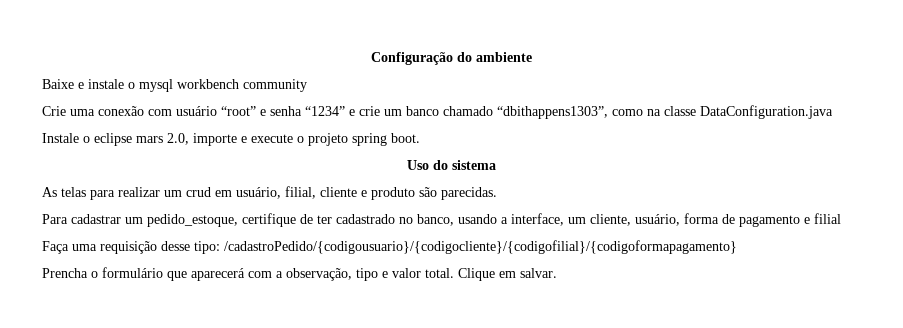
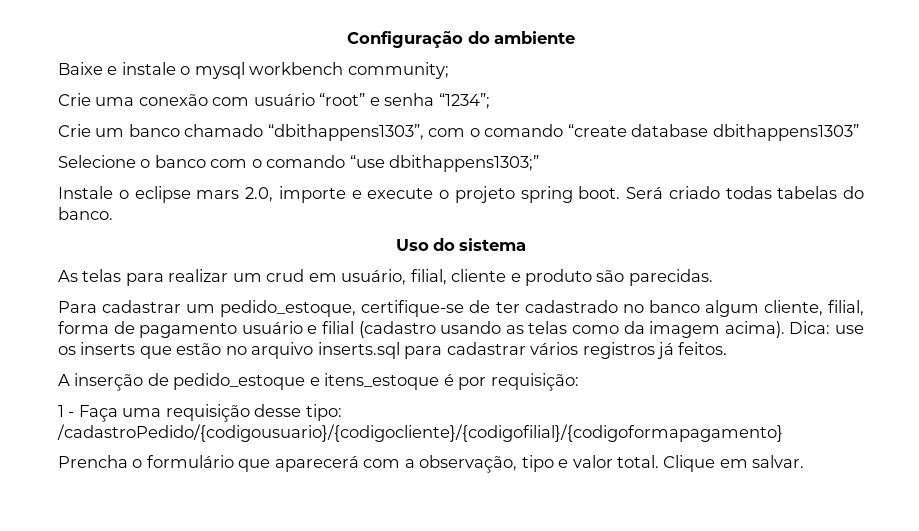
- Baixe e instale o mysql workbench community
+ Baixe e instale o mysql workbench community;
- Crie uma conexão com usuário “root” e senha “1234” e crie um banco chamado “dbithappens1303”, como na classe DataConfiguration.java
+ Crie uma conexão com usuário “root” e senha “1234”;
+ Crie um banco chamado “dbithappens1303”, com o comando “create database dbithappens1303”
+ Selecione o banco com o comando “use dbithappens1303;”
+ Será criado todas tabelas do banco.
- Para cadastrar um pedido_estoque, certifique de ter cadastrado no banco, usando a interface, um cliente, usuário, forma de pagamento e filial
- Faça uma requisição desse tipo: /cadastroPedido/{codigousuario}/{codigocliente}/{codigofilial}/{codigoformapagamento}
+ Para cadastrar um pedido_estoque, certifique-se de ter cadastrado no banco algum cliente, filial, forma de pagamento usuário e filial (cadastro usando as telas como da imagem acima). Dica: use os inserts que estão no arquivo inserts.sql para cadastrar vários registros já feitos.
+ A inserção de pedido_estoque e itens_estoque é por requisição:
+ 1 - Faça uma requisição desse tipo: /cadastroPedido/{codigousuario}/{codigocliente}/{codigofilial}/{codigoformapagamento}

